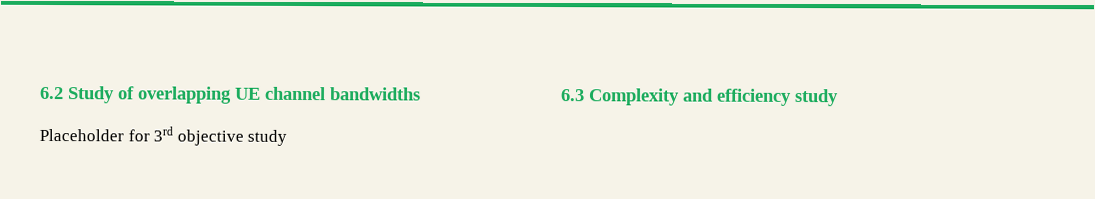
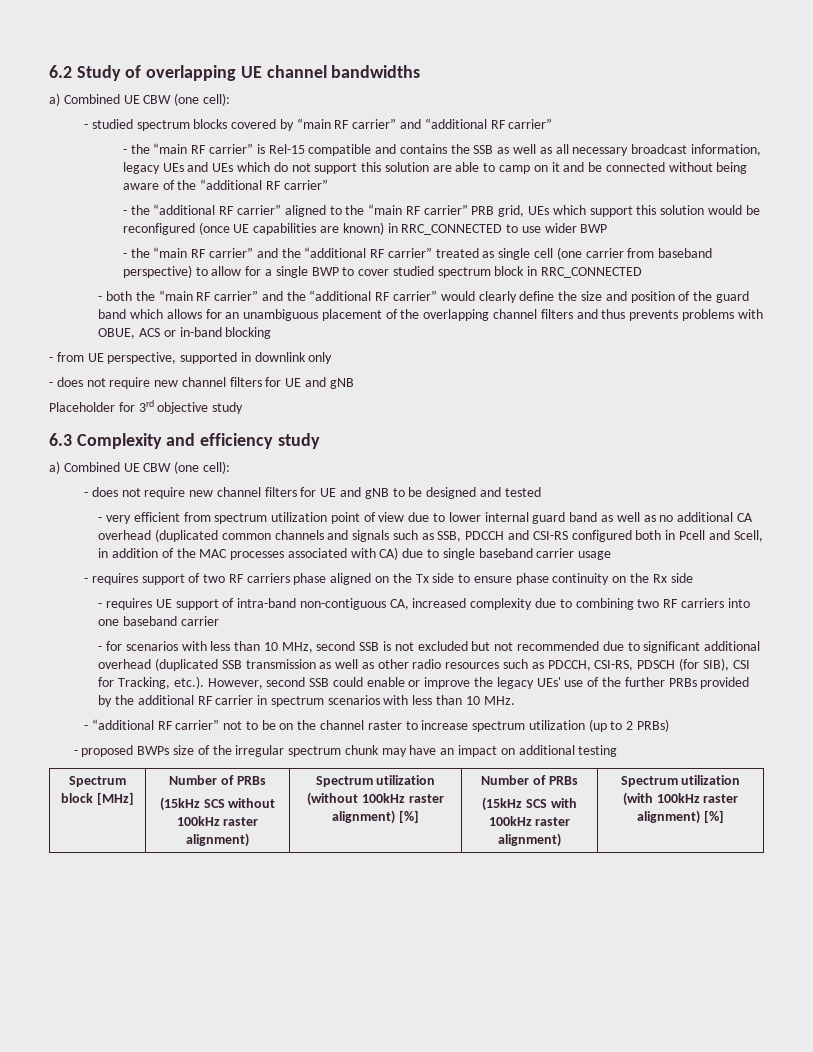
  6.2 Study of overlapping UE channel bandwidths
+ a) Combined UE CBW (one cell):
+ - studied spectrum blocks covered by “main RF carrier” and “additional RF carrier”
+ - the “main RF carrier” is Rel-15 compatible and contains the SSB as well as all necessary broadcast information, legacy UEs and UEs which do not support this solution are able to camp on it and be connected without being aware of the “additional RF carrier”
+ - the “additional RF carrier” aligned to the “main RF carrier” PRB grid, UEs which support this solution would be reconfigured (once UE capabilities are known) in RRC_CONNECTED to use wider BWP
+ - the “main RF carrier” and the “additional RF carrier” treated as single cell (one carrier from baseband perspective) to allow for a single BWP to cover studied spectrum block in RRC_CONNECTED
+ - both the “main RF carrier” and the “additional RF carrier” would clearly define the size and position of the guard band which allows for an unambiguous placement of the overlapping channel filters and thus prevents problems with OBUE, ACS or in-band blocking
+ - from UE perspective, supported in downlink only
+ - does not require new channel filters for UE and gNB
  6.3 Complexity and efficiency study
+ a) Combined UE CBW (one cell):
+ - does not require new channel filters for UE and gNB to be designed and tested
+ - very efficient from spectrum utilization point of view due to lower internal guard band as well as no additional CA overhead (duplicated common channels and signals such as SSB, PDCCH and CSI-RS configured both in Pcell and Scell, in addition of the MAC processes associated with CA) due to single baseband carrier usage
+ - requires support of two RF carriers phase aligned on the Tx side to ensure phase continuity on the Rx side
+ - requires UE support of intra-band non-contiguous CA, increased complexity due to combining two RF carriers into one baseband carrier
+ - for scenarios with less than 10 MHz, second SSB is not excluded but not recommended due to significant additional overhead (duplicated SSB transmission as well as other radio resources such as PDCCH, CSI-RS, PDSCH (for SIB), CSI for Tracking, etc.). However, second SSB could enable or improve the legacy UEs' use of the further PRBs provided by the additional RF carrier in spectrum scenarios with less than 10 MHz.
+ - “additional RF carrier” not to be on the channel raster to increase spectrum utilization (up to 2 PRBs)
+ - proposed BWPs size of the irregular spectrum chunk may have an impact on additional testing
+ Spectrum block [MHz] | Number of PRBs
+ (15kHz SCS without 100kHz raster alignment) | Spectrum utilization (without 100kHz raster alignment) [%] | Number of PRBs
+ (15kHz SCS with 100kHz raster alignment) | Spectrum utilization (with 100kHz raster alignment) [%]

